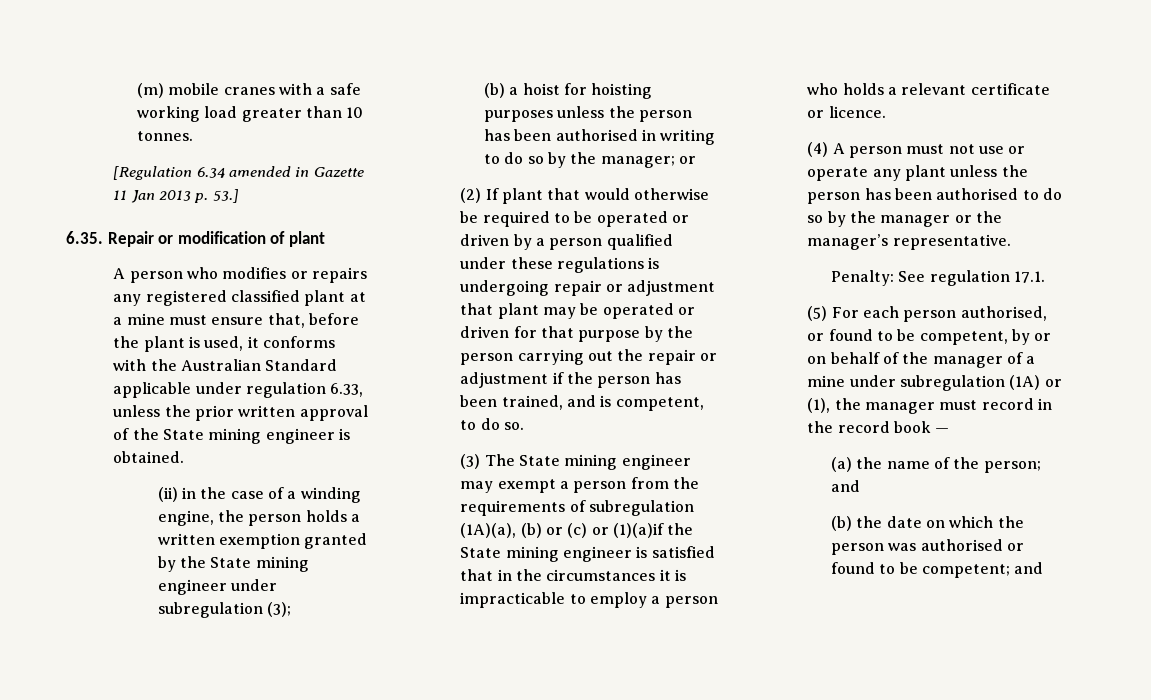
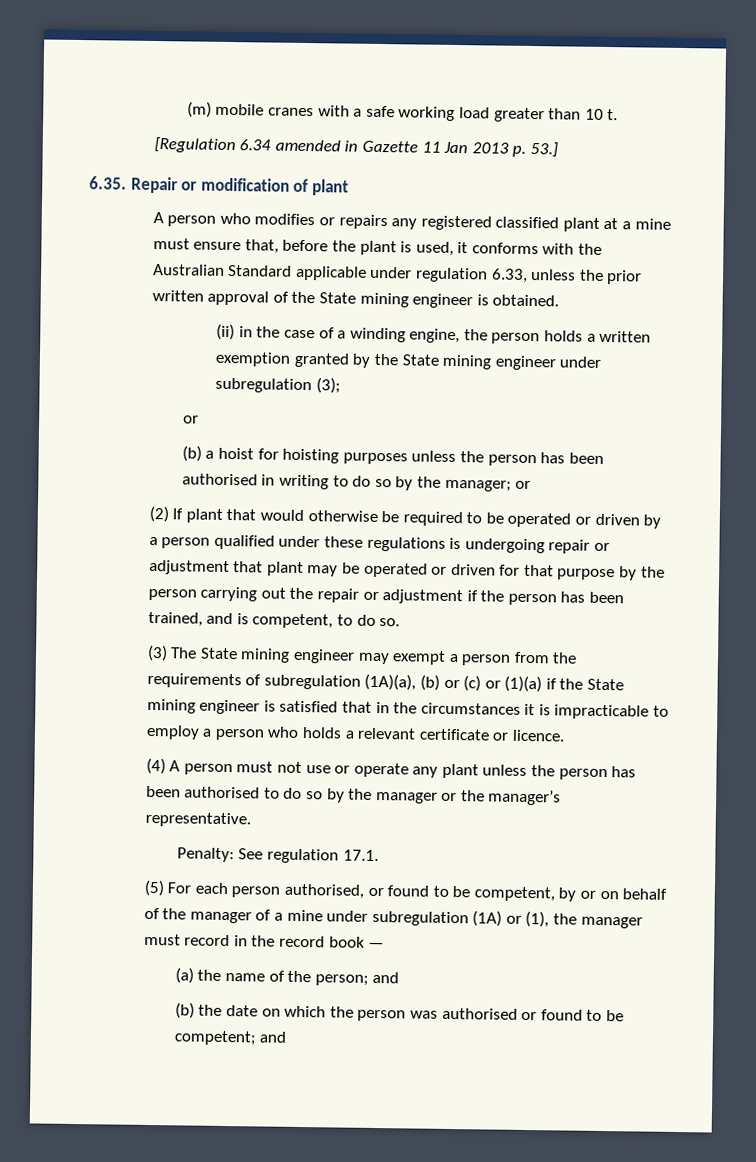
- (m) mobile cranes with a safe working load greater than 10 tonnes.
+ (m) mobile cranes with a safe working load greater than 10 t.
  (ii) in the case of a winding engine, the person holds a written exemption granted by the State mining engineer under subregulation (3);
+ or
- (3) The State mining engineer may exempt a person from the requirements of subregulation (1A)(a), (b) or (c) or (1)(a)if the State mining engineer is satisfied that in the circumstances it is impracticable to employ a person who holds a relevant certificate or licence.
+ (3) The State mining engineer may exempt a person from the requirements of subregulation (1A)(a), (b) or (c) or (1)(a) if the State mining engineer is satisfied that in the circumstances it is impracticable to employ a person who holds a relevant certificate or licence.

